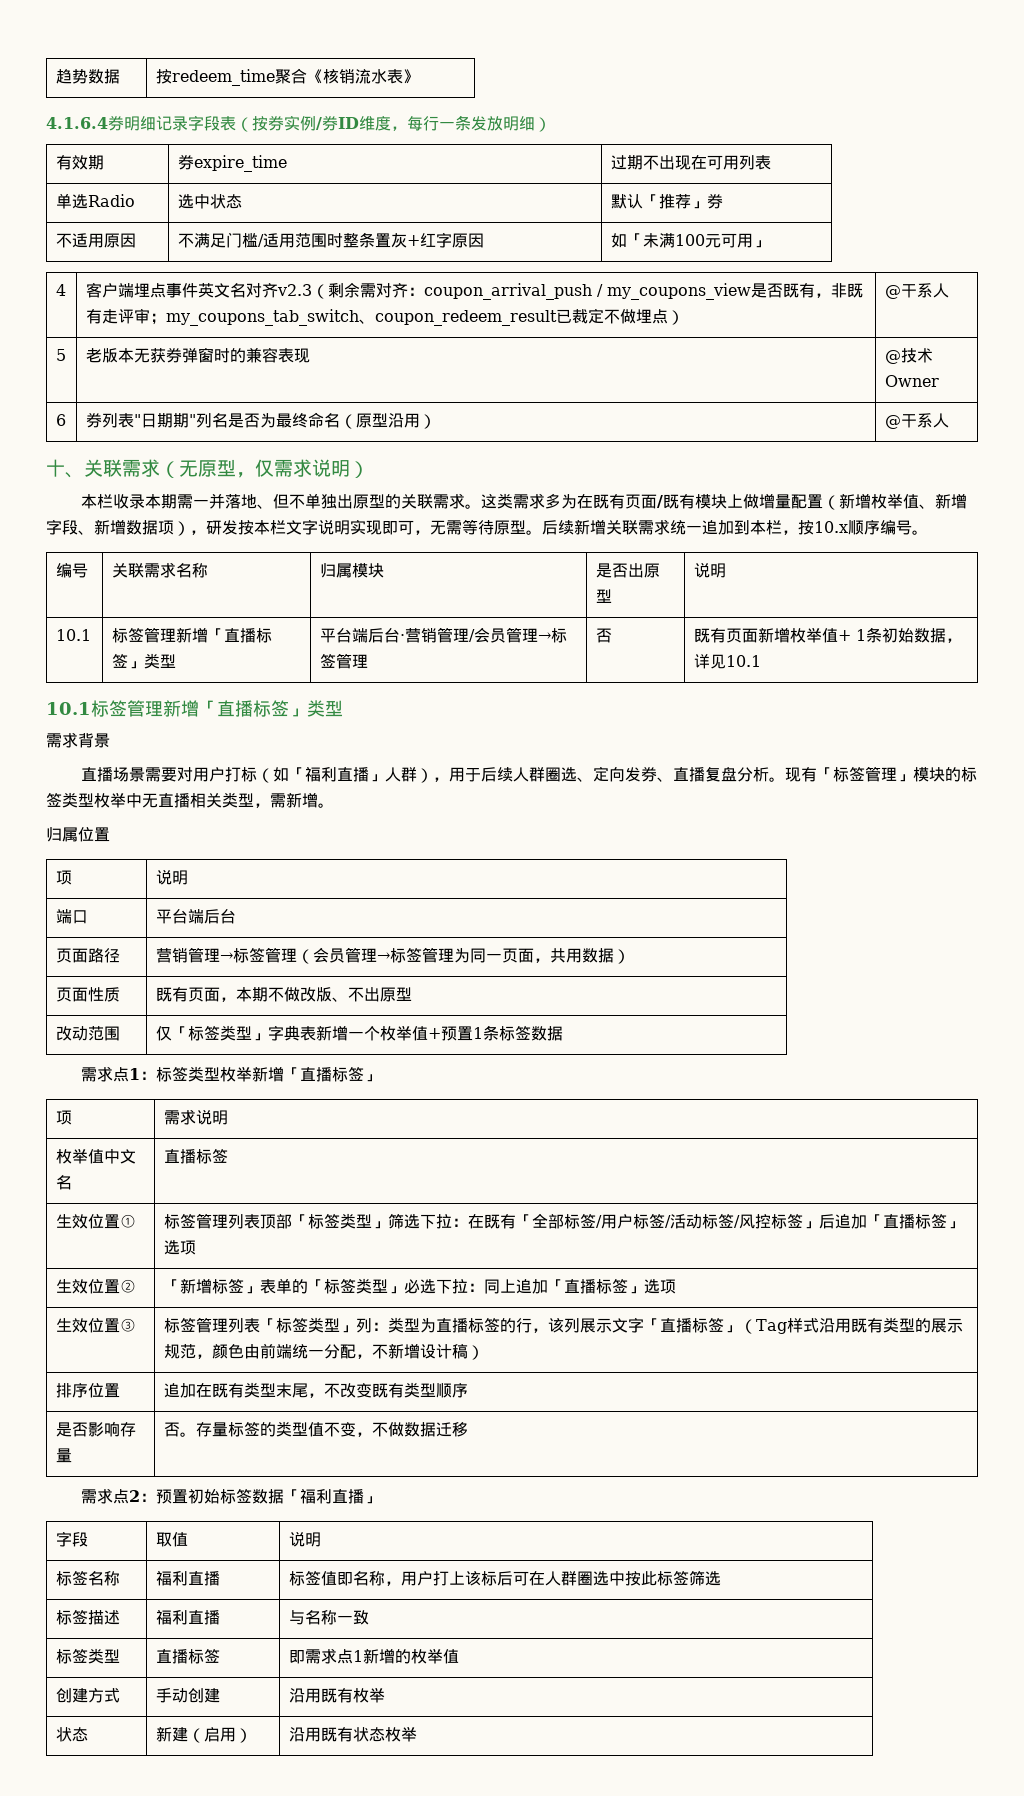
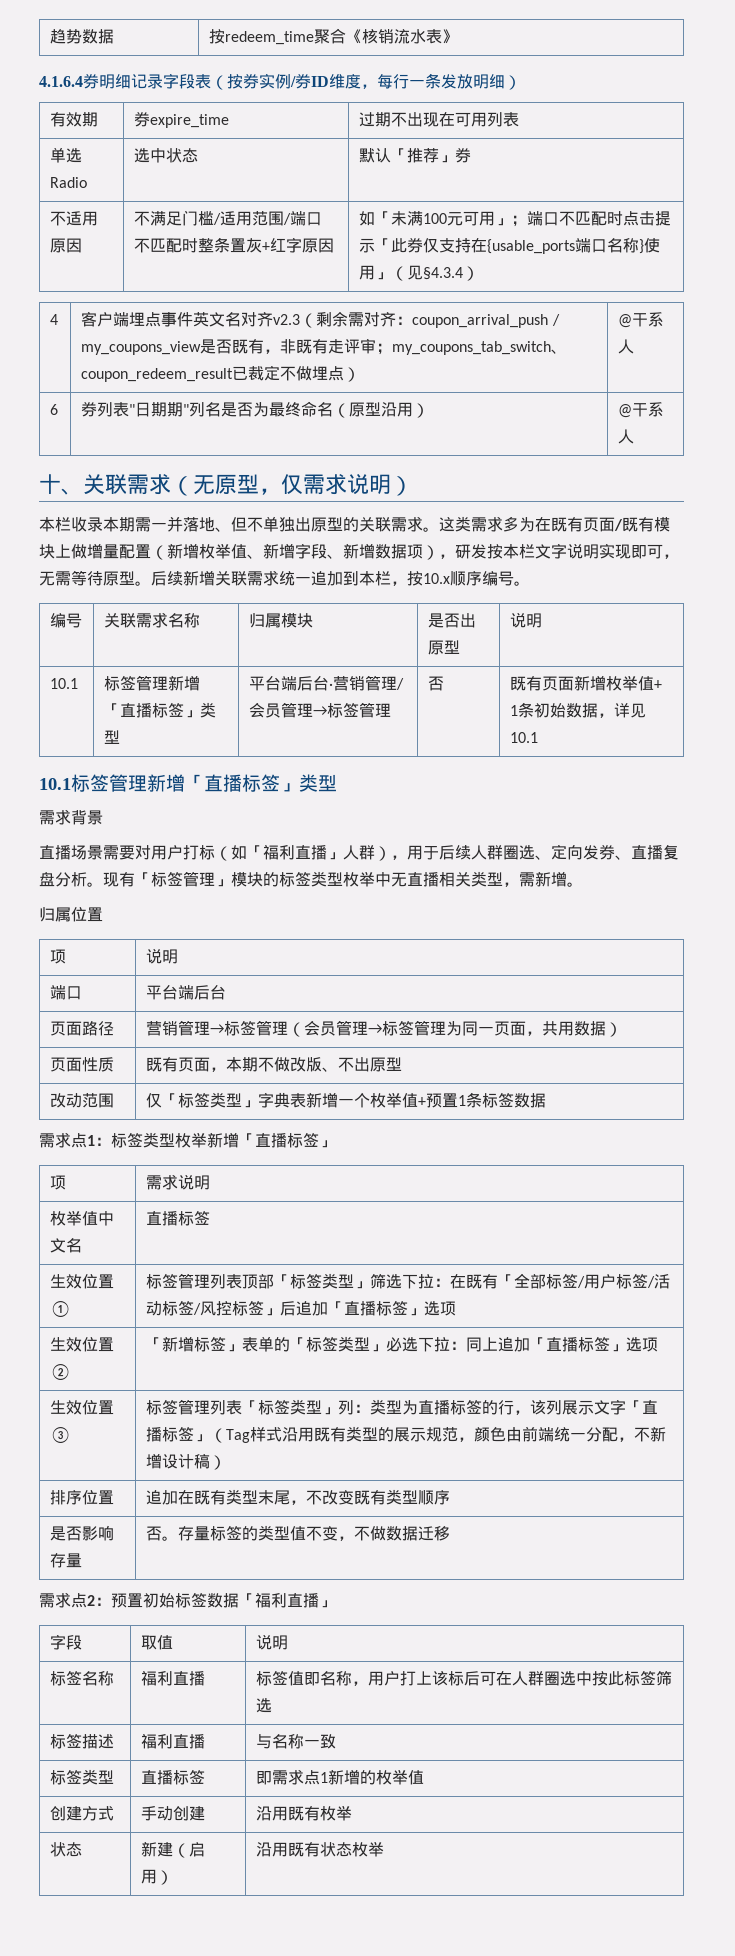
- 不适用原因 | 不满足门槛/适用范围时整条置灰+红字原因 | 如「未满100元可用」
+ 不适用原因 | 不满足门槛/适用范围/端口不匹配时整条置灰+红字原因 | 如「未满100元可用」；端口不匹配时点击提示「此券仅支持在{usable_ports端口名称}使用」（见§4.3.4）
- 5 | 老版本无获券弹窗时的兼容表现 | @技术Owner

